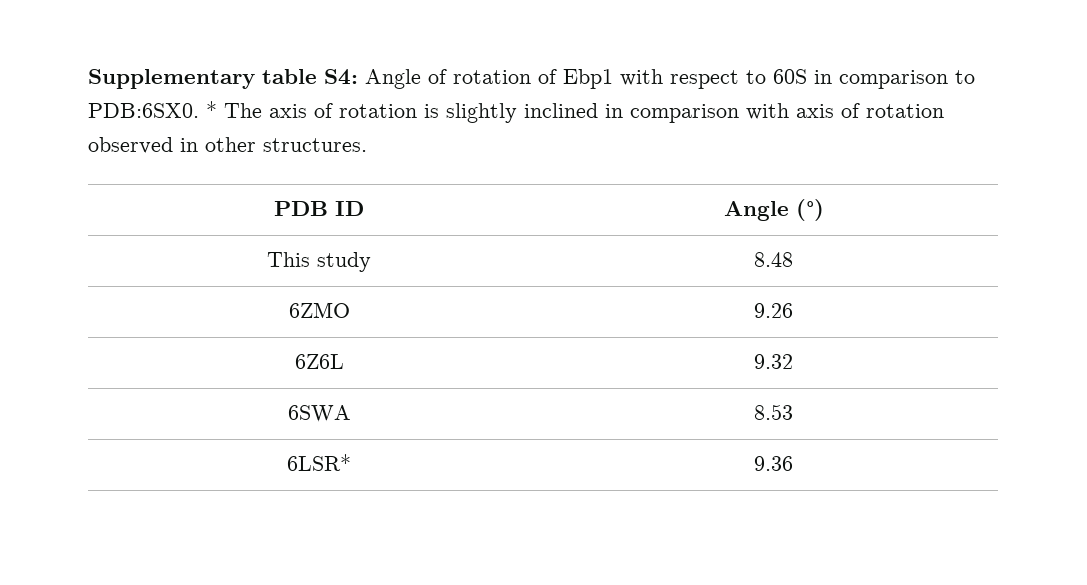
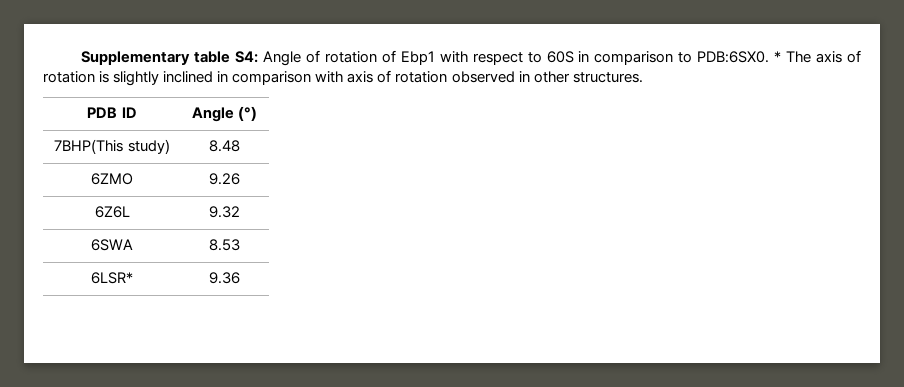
- This study | 8.48
+ 7BHP(This study) | 8.48

